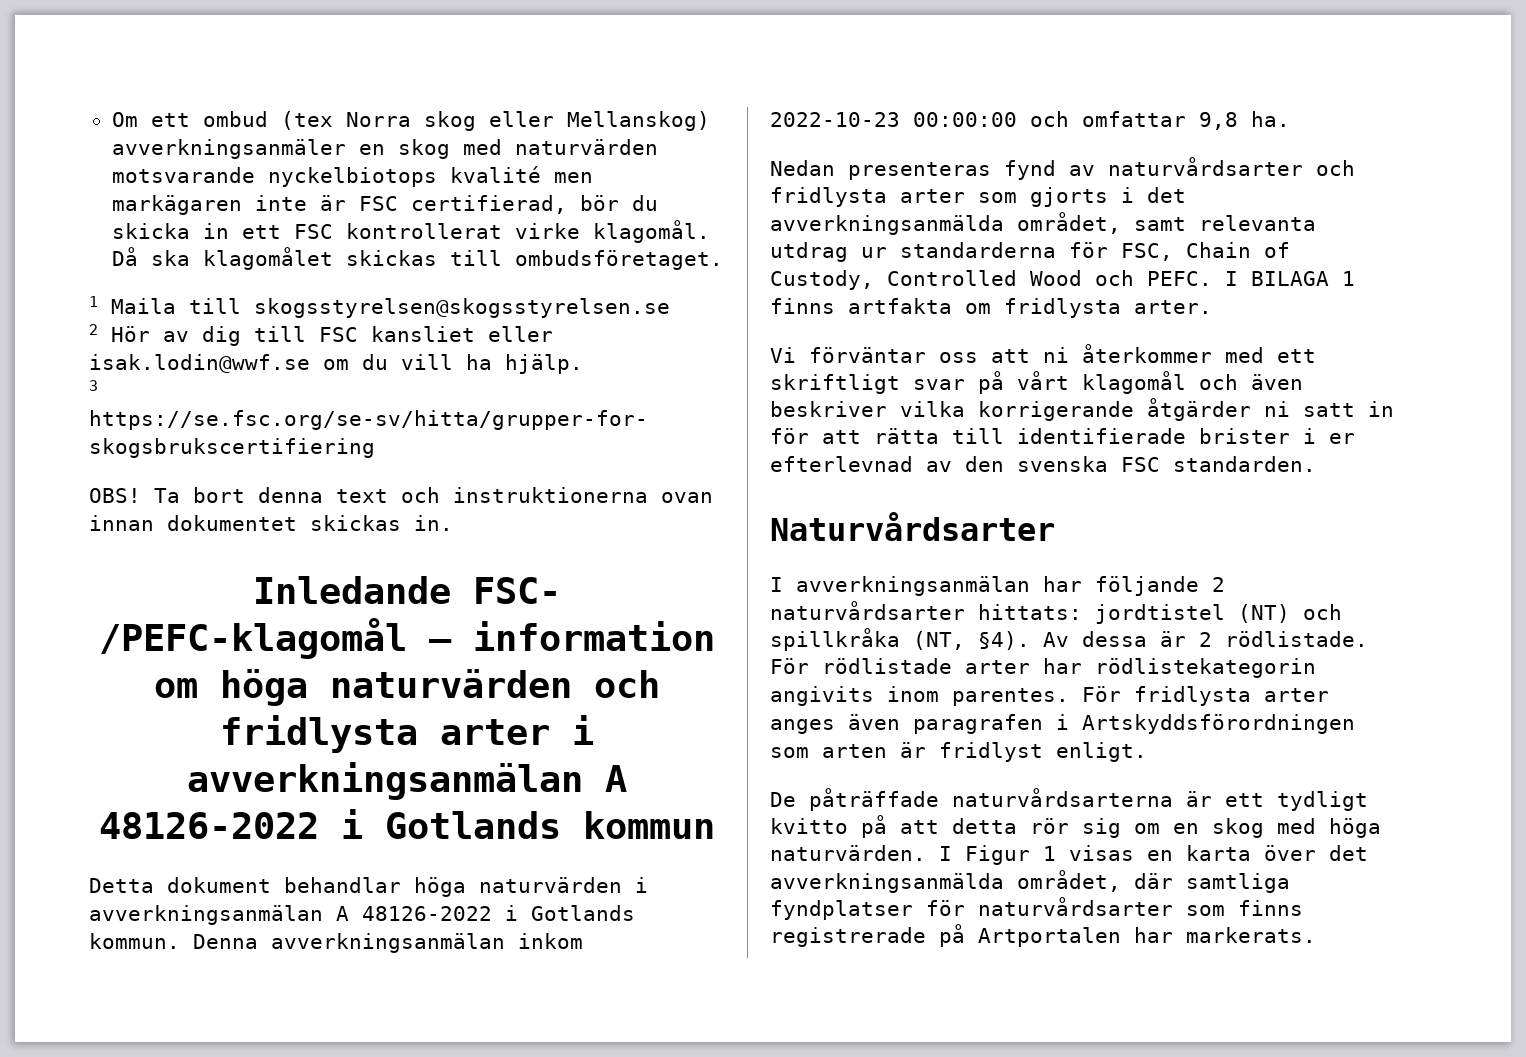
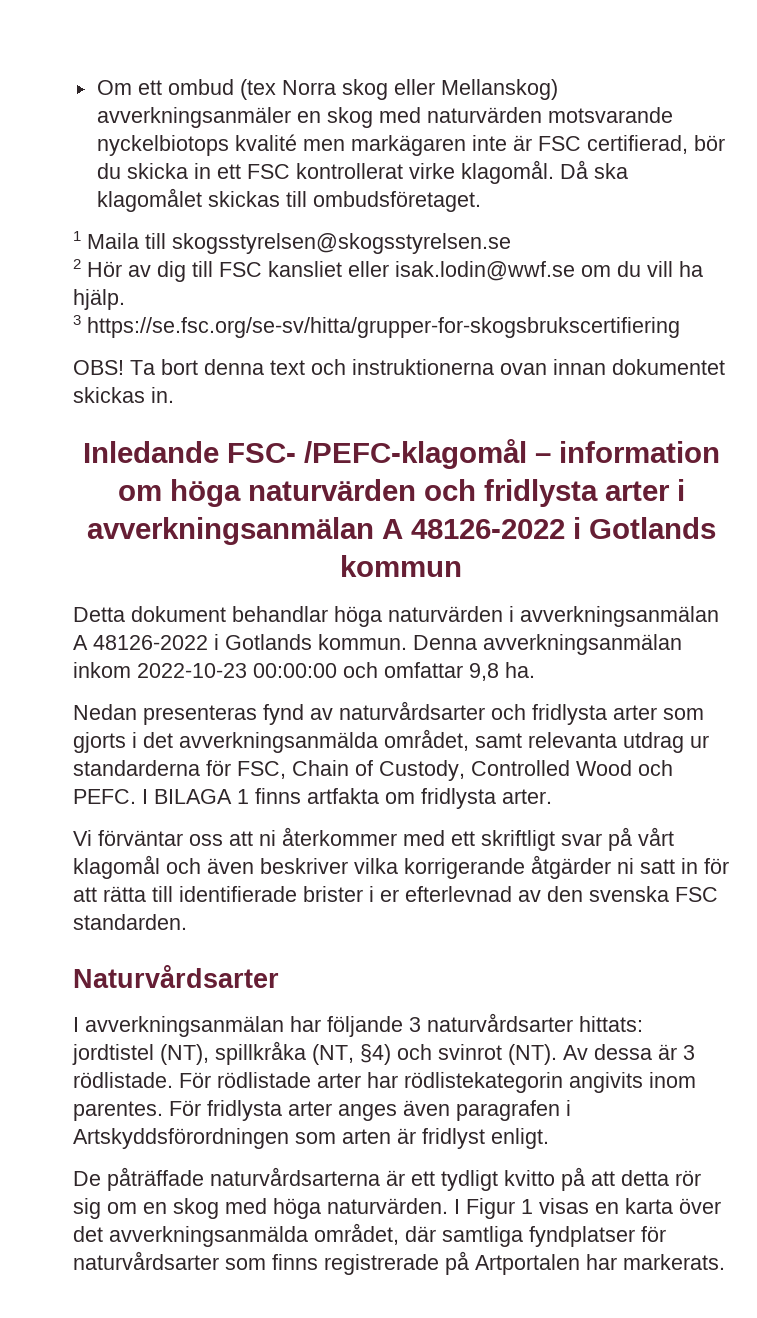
- I avverkningsanmälan har följande 2 naturvårdsarter hittats: jordtistel (NT) och spillkråka (NT, §4). Av dessa är 2 rödlistade.
+ I avverkningsanmälan har följande 3 naturvårdsarter hittats: jordtistel (NT), spillkråka (NT, §4) och svinrot (NT). Av dessa är 3 rödlistade.

